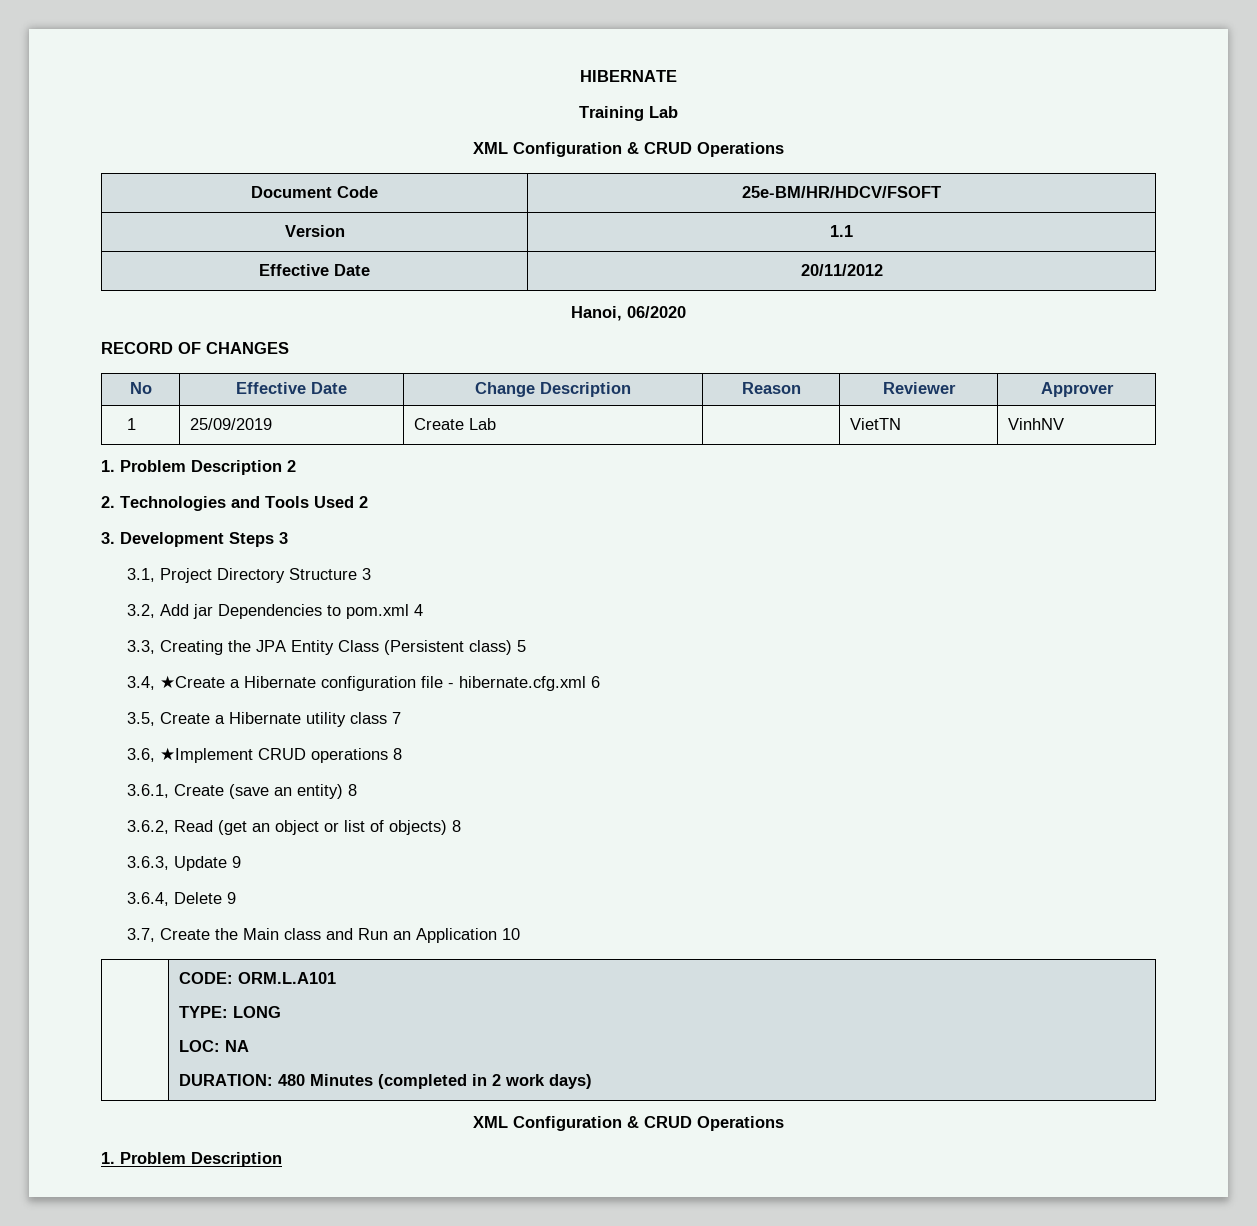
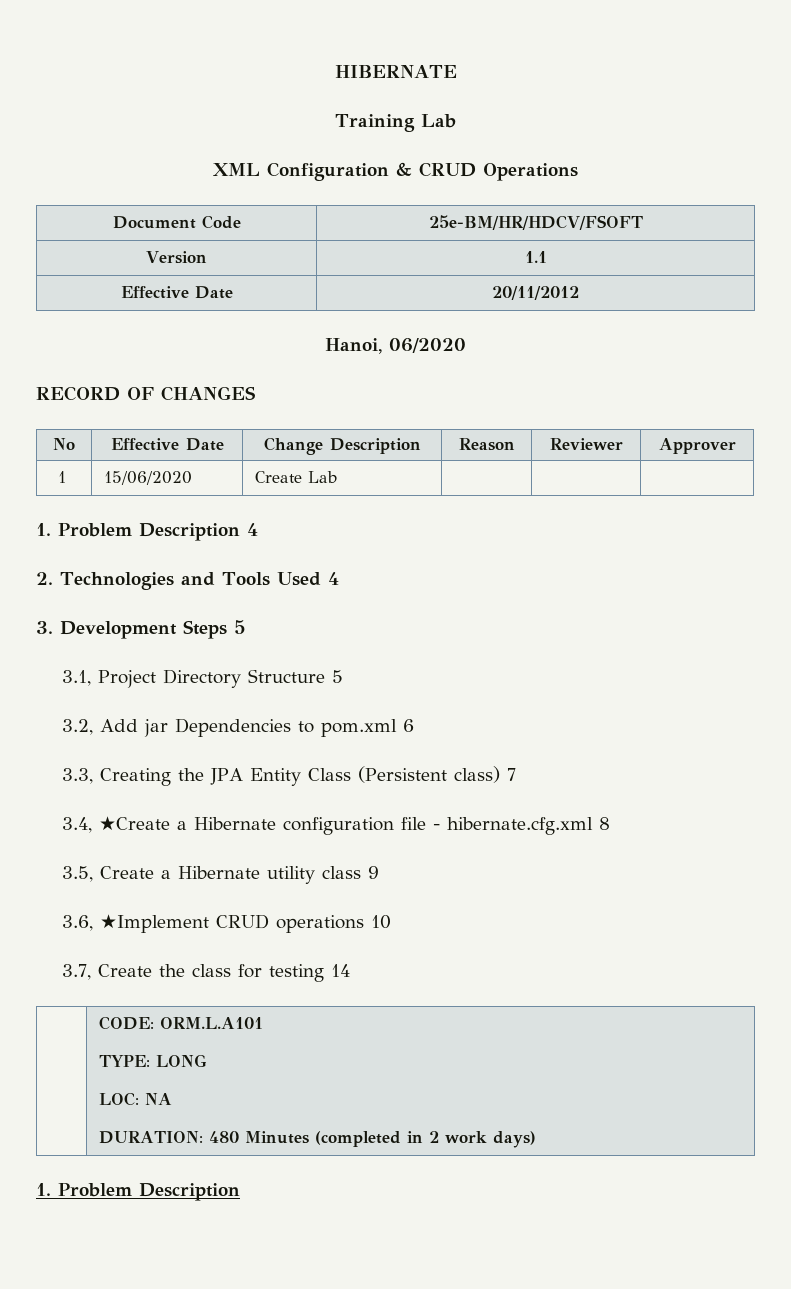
- 1 | 25/09/2019 | Create Lab | | VietTN | VinhNV
- 1. Problem Description 2
+ 1 | 15/06/2020 | Create Lab | | |
+ 1. Problem Description 4
- 2. Technologies and Tools Used 2
+ 2. Technologies and Tools Used 4
- 3. Development Steps 3
+ 3. Development Steps 5
- 3.1, Project Directory Structure 3
+ 3.1, Project Directory Structure 5
- 3.2, Add jar Dependencies to pom.xml 4
+ 3.2, Add jar Dependencies to pom.xml 6
- 3.3, Creating the JPA Entity Class (Persistent class) 5
+ 3.3, Creating the JPA Entity Class (Persistent class) 7
- 3.4, ★Create a Hibernate configuration file - hibernate.cfg.xml 6
+ 3.4, ★Create a Hibernate configuration file - hibernate.cfg.xml 8
- 3.5, Create a Hibernate utility class 7
+ 3.5, Create a Hibernate utility class 9
- 3.6, ★Implement CRUD operations 8
- 3.6.1, Create (save an entity) 8
- 3.6.2, Read (get an object or list of objects) 8
- 3.6.3, Update 9
- 3.6.4, Delete 9
- 3.7, Create the Main class and Run an Application 10
+ 3.6, ★Implement CRUD operations 10
+ 3.7, Create the class for testing 14
  | CODE: ORM.L.A101
  TYPE: LONG
  LOC: NA
  DURATION: 480 Minutes (completed in 2 work days)
- XML Configuration & CRUD Operations

